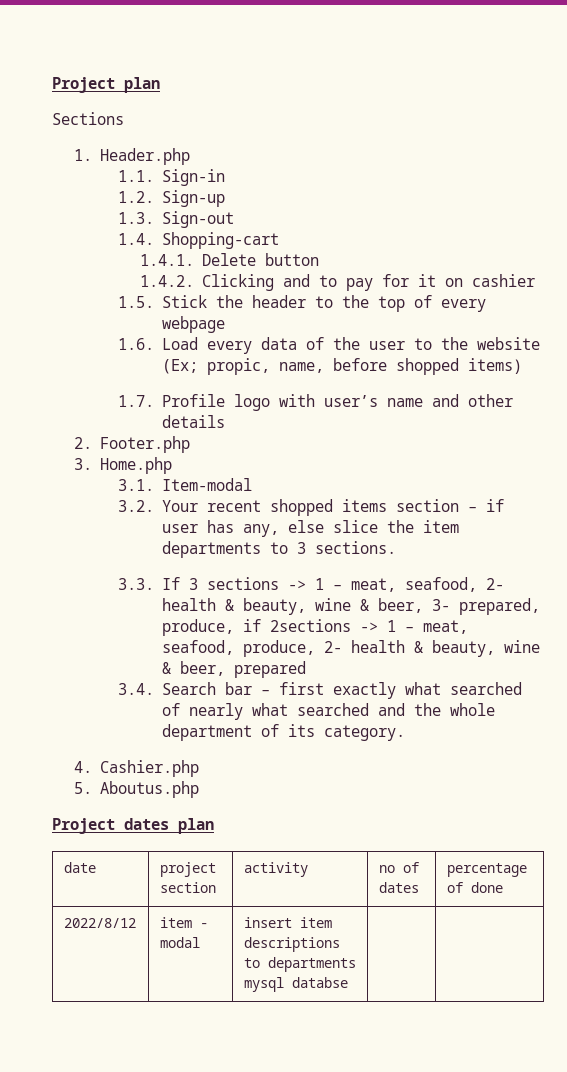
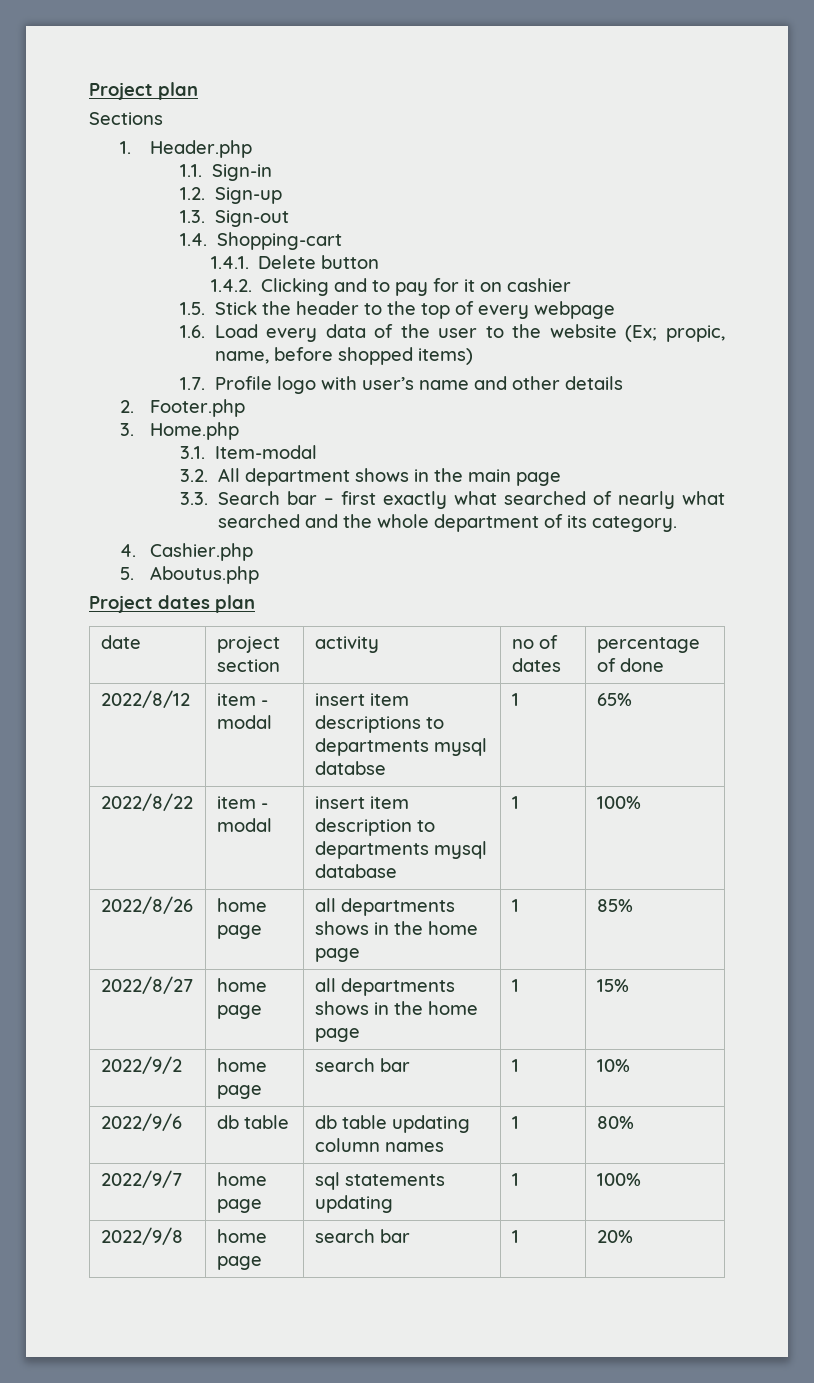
- 3.2. Your recent shopped items section – if user has any, else slice the item departments to 3 sections.
- 3.3. If 3 sections -> 1 – meat, seafood, 2- health & beauty, wine & beer, 3- prepared, produce, if 2sections -> 1 – meat, seafood, produce, 2- health & beauty, wine & beer, prepared
- 3.4. Search bar – first exactly what searched of nearly what searched and the whole department of its category.
+ 3.2. All department shows in the main page
+ 3.3. Search bar – first exactly what searched of nearly what searched and the whole department of its category.
- 2022/8/12 | item - modal | insert item descriptions to departments mysql databse | |
+ 2022/8/12 | item - modal | insert item descriptions to departments mysql databse | 1 | 65%
+ 2022/8/22 | item - modal | insert item description to departments mysql database | 1 | 100%
+ 2022/8/26 | home page | all departments shows in the home page | 1 | 85%
+ 2022/8/27 | home page | all departments shows in the home page | 1 | 15%
+ 2022/9/2 | home page | search bar | 1 | 10%
+ 2022/9/6 | db table | db table updating column names | 1 | 80%
+ 2022/9/7 | home page | sql statements updating | 1 | 100%
+ 2022/9/8 | home page | search bar | 1 | 20%

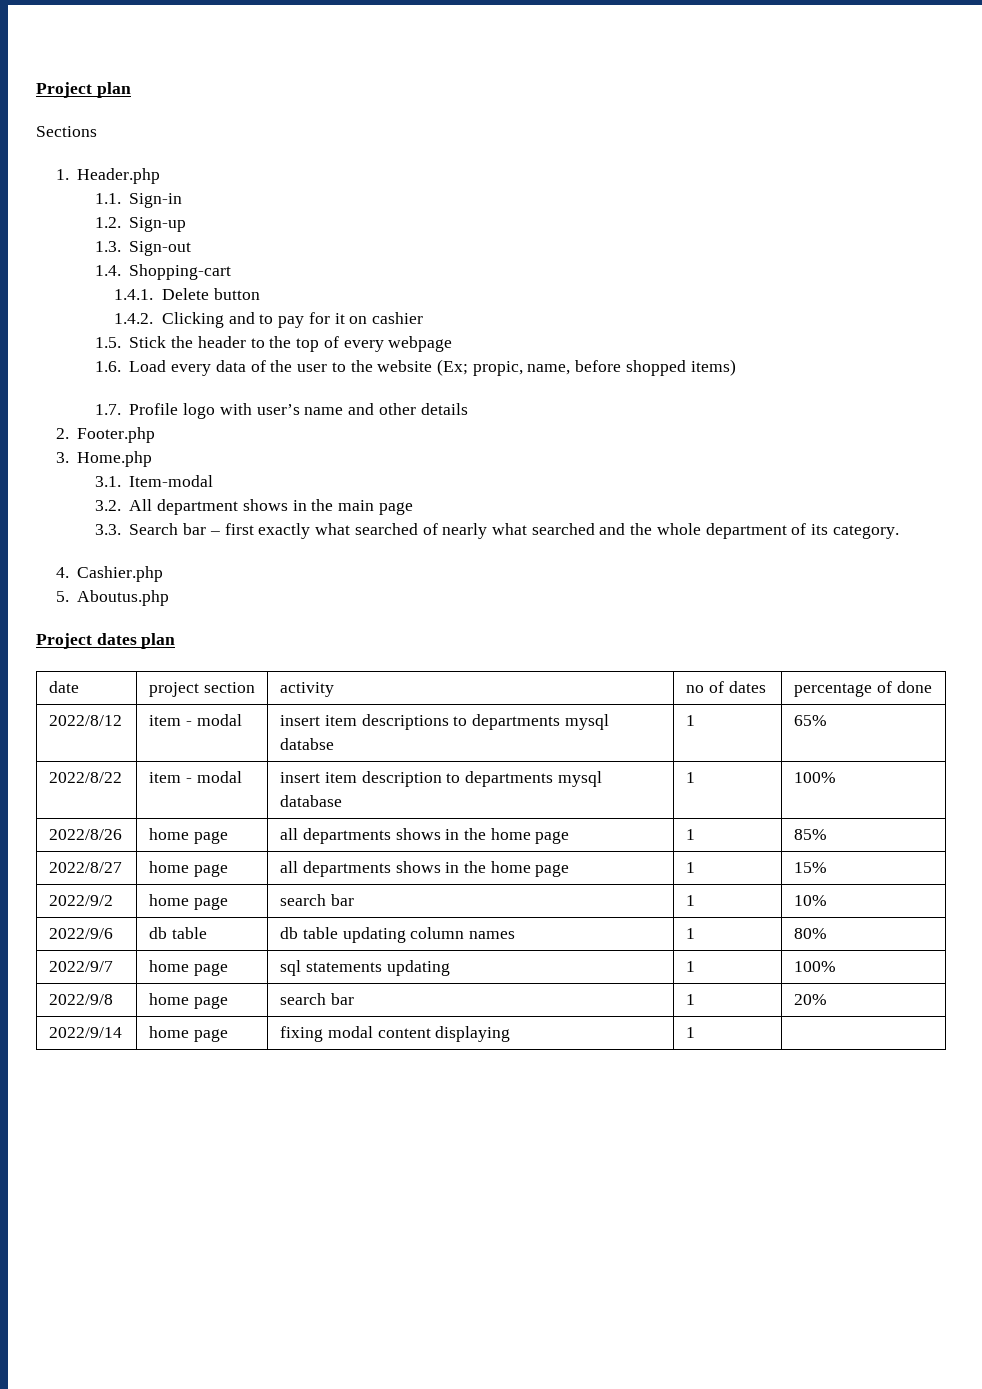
+ 2022/9/14 | home page | fixing modal content displaying | 1 |

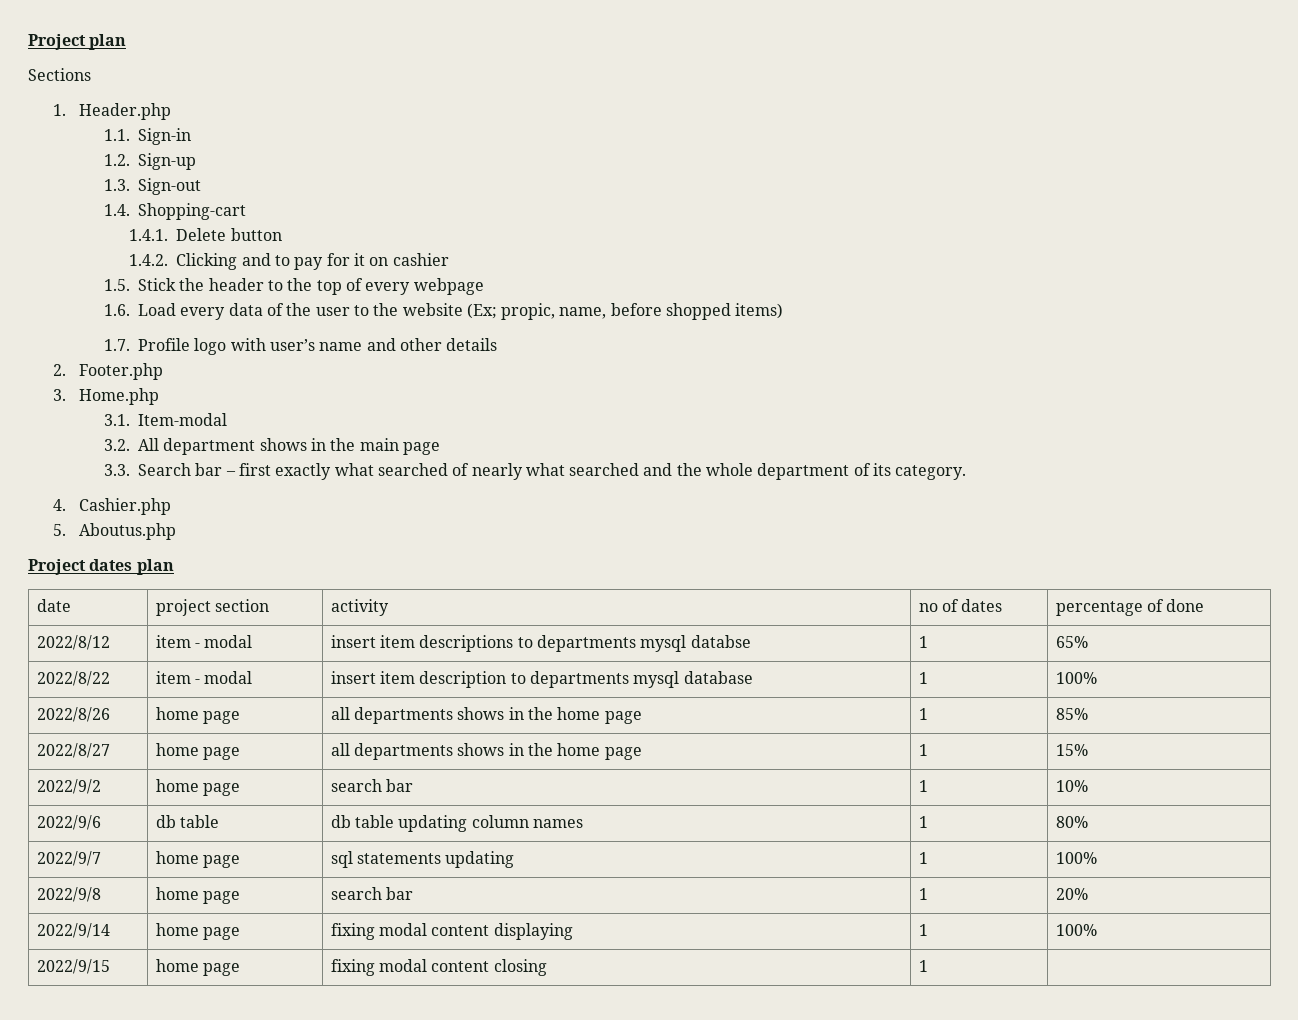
- 2022/9/14 | home page | fixing modal content displaying | 1 |
+ 2022/9/14 | home page | fixing modal content displaying | 1 | 100%
+ 2022/9/15 | home page | fixing modal content closing | 1 |

